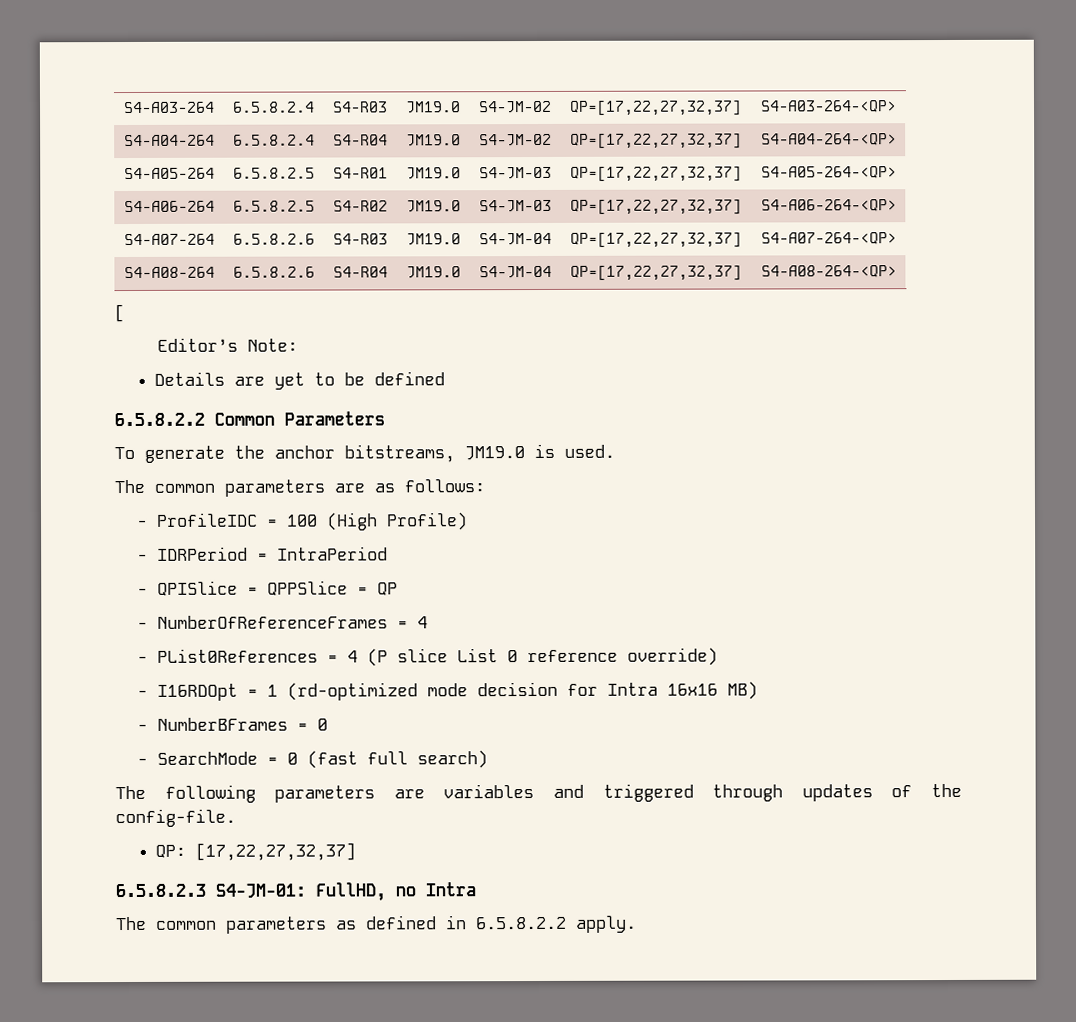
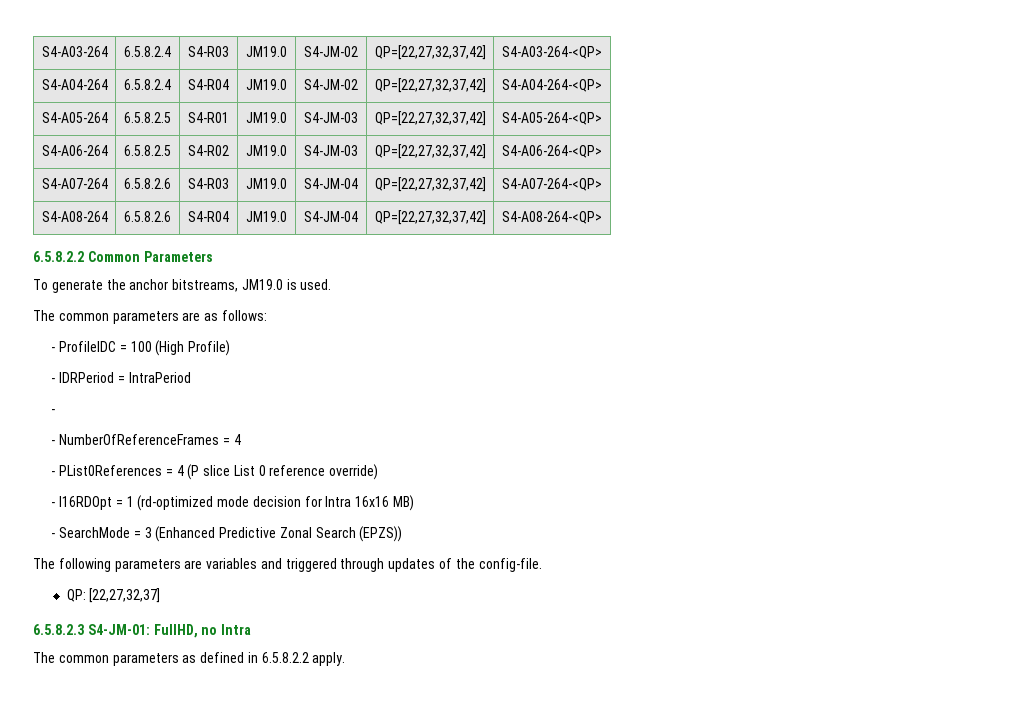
- S4-A03-264 | 6.5.8.2.4 | S4-R03 | JM19.0 | S4-JM-02 | QP=[17,22,27,32,37] | S4-A03-264-<QP>
+ S4-A03-264 | 6.5.8.2.4 | S4-R03 | JM19.0 | S4-JM-02 | QP=[22,27,32,37,42] | S4-A03-264-<QP>
- S4-A04-264 | 6.5.8.2.4 | S4-R04 | JM19.0 | S4-JM-02 | QP=[17,22,27,32,37] | S4-A04-264-<QP>
+ S4-A04-264 | 6.5.8.2.4 | S4-R04 | JM19.0 | S4-JM-02 | QP=[22,27,32,37,42] | S4-A04-264-<QP>
- S4-A05-264 | 6.5.8.2.5 | S4-R01 | JM19.0 | S4-JM-03 | QP=[17,22,27,32,37] | S4-A05-264-<QP>
+ S4-A05-264 | 6.5.8.2.5 | S4-R01 | JM19.0 | S4-JM-03 | QP=[22,27,32,37,42] | S4-A05-264-<QP>
- S4-A06-264 | 6.5.8.2.5 | S4-R02 | JM19.0 | S4-JM-03 | QP=[17,22,27,32,37] | S4-A06-264-<QP>
+ S4-A06-264 | 6.5.8.2.5 | S4-R02 | JM19.0 | S4-JM-03 | QP=[22,27,32,37,42] | S4-A06-264-<QP>
- S4-A07-264 | 6.5.8.2.6 | S4-R03 | JM19.0 | S4-JM-04 | QP=[17,22,27,32,37] | S4-A07-264-<QP>
+ S4-A07-264 | 6.5.8.2.6 | S4-R03 | JM19.0 | S4-JM-04 | QP=[22,27,32,37,42] | S4-A07-264-<QP>
- S4-A08-264 | 6.5.8.2.6 | S4-R04 | JM19.0 | S4-JM-04 | QP=[17,22,27,32,37] | S4-A08-264-<QP>
+ S4-A08-264 | 6.5.8.2.6 | S4-R04 | JM19.0 | S4-JM-04 | QP=[22,27,32,37,42] | S4-A08-264-<QP>
- [
- Editor’s Note:
- Details are yet to be defined
  - IDRPeriod = IntraPeriod
- - QPISlice = QPPSlice = QP
+ -
- - NumberBFrames = 0
- - SearchMode = 0 (fast full search)
+ - SearchMode = 3 (Enhanced Predictive Zonal Search (EPZS))
- QP: [17,22,27,32,37]
+ QP: [22,27,32,37]

